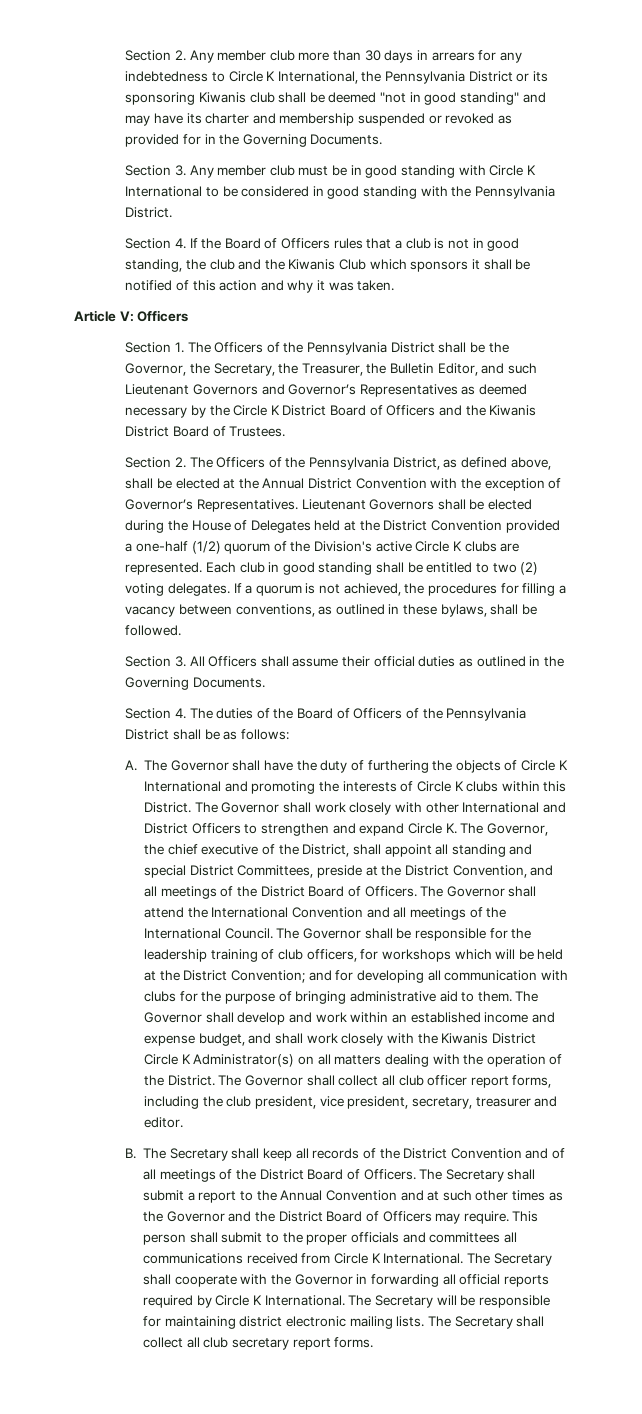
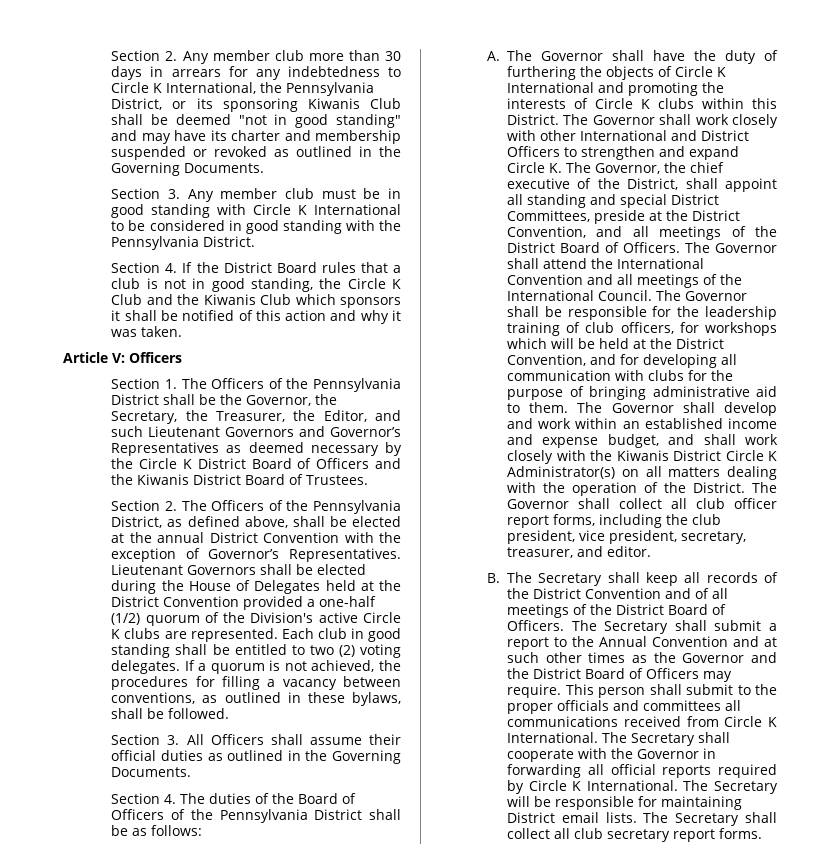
- Section 2. Any member club more than 30 days in arrears for any indebtedness to Circle K International, the Pennsylvania District or its sponsoring Kiwanis club shall be deemed "not in good standing" and may have its charter and membership suspended or revoked as provided for in the Governing Documents.
+ Section 2. Any member club more than 30 days in arrears for any indebtedness to Circle K International, the Pennsylvania District, or its sponsoring Kiwanis Club shall be deemed "not in good standing" and may have its charter and membership suspended or revoked as outlined in the Governing Documents.
- Section 4. If the Board of Officers rules that a club is not in good standing, the club and the Kiwanis Club which sponsors it shall be notified of this action and why it was taken.
+ Section 4. If the District Board rules that a club is not in good standing, the Circle K Club and the Kiwanis Club which sponsors it shall be notified of this action and why it was taken.
- Section 1. The Officers of the Pennsylvania District shall be the Governor, the Secretary, the Treasurer, the Bulletin Editor, and such Lieutenant Governors and Governor’s Representatives as deemed necessary by the Circle K District Board of Officers and the Kiwanis District Board of Trustees.
+ Section 1. The Officers of the Pennsylvania District shall be the Governor, the Secretary, the Treasurer, the Editor, and such Lieutenant Governors and Governor’s Representatives as deemed necessary by the Circle K District Board of Officers and the Kiwanis District Board of Trustees.
- Section 2. The Officers of the Pennsylvania District, as defined above, shall be elected at the Annual District Convention with the exception of Governor’s Representatives.
+ Section 2. The Officers of the Pennsylvania District, as defined above, shall be elected at the annual District Convention with the exception of Governor’s Representatives.
- The Governor shall be responsible for the leadership training of club officers, for workshops which will be held at the District Convention; and for developing all communication with clubs for the purpose of bringing administrative aid to them.
+ The Governor shall be responsible for the leadership training of club officers, for workshops which will be held at the District Convention, and for developing all communication with clubs for the purpose of bringing administrative aid to them.
- The Governor shall collect all club officer report forms, including the club president, vice president, secretary, treasurer and editor.
+ The Governor shall collect all club officer report forms, including the club president, vice president, secretary, treasurer, and editor.
- The Secretary will be responsible for maintaining district electronic mailing lists.
+ The Secretary will be responsible for maintaining District email lists.

